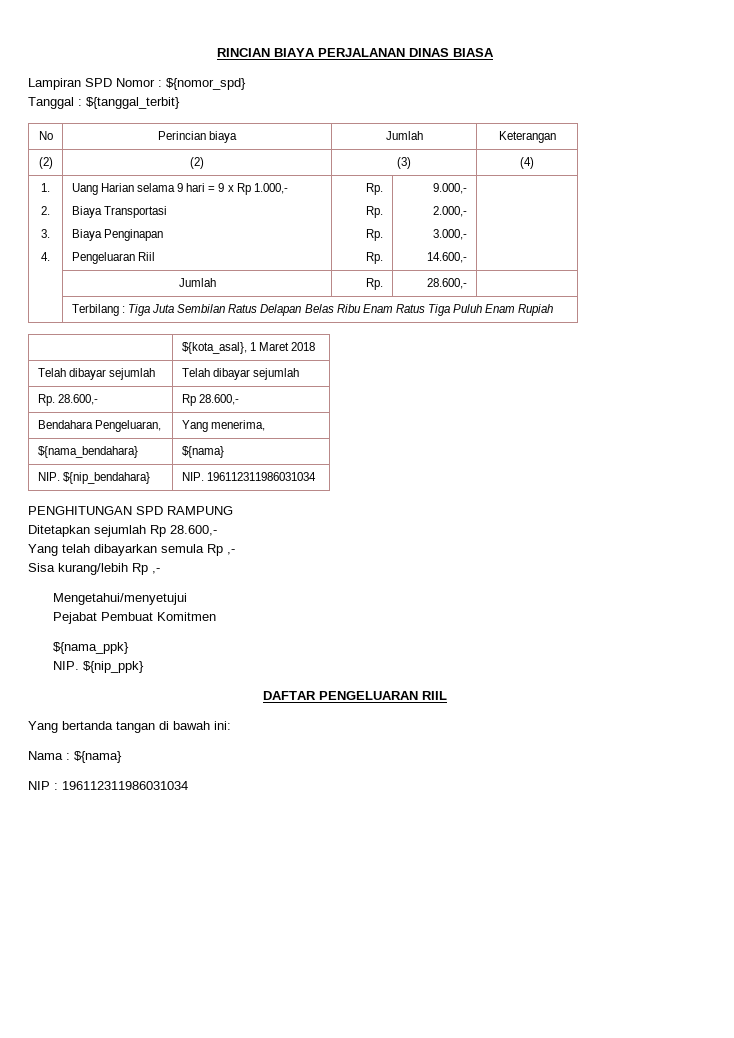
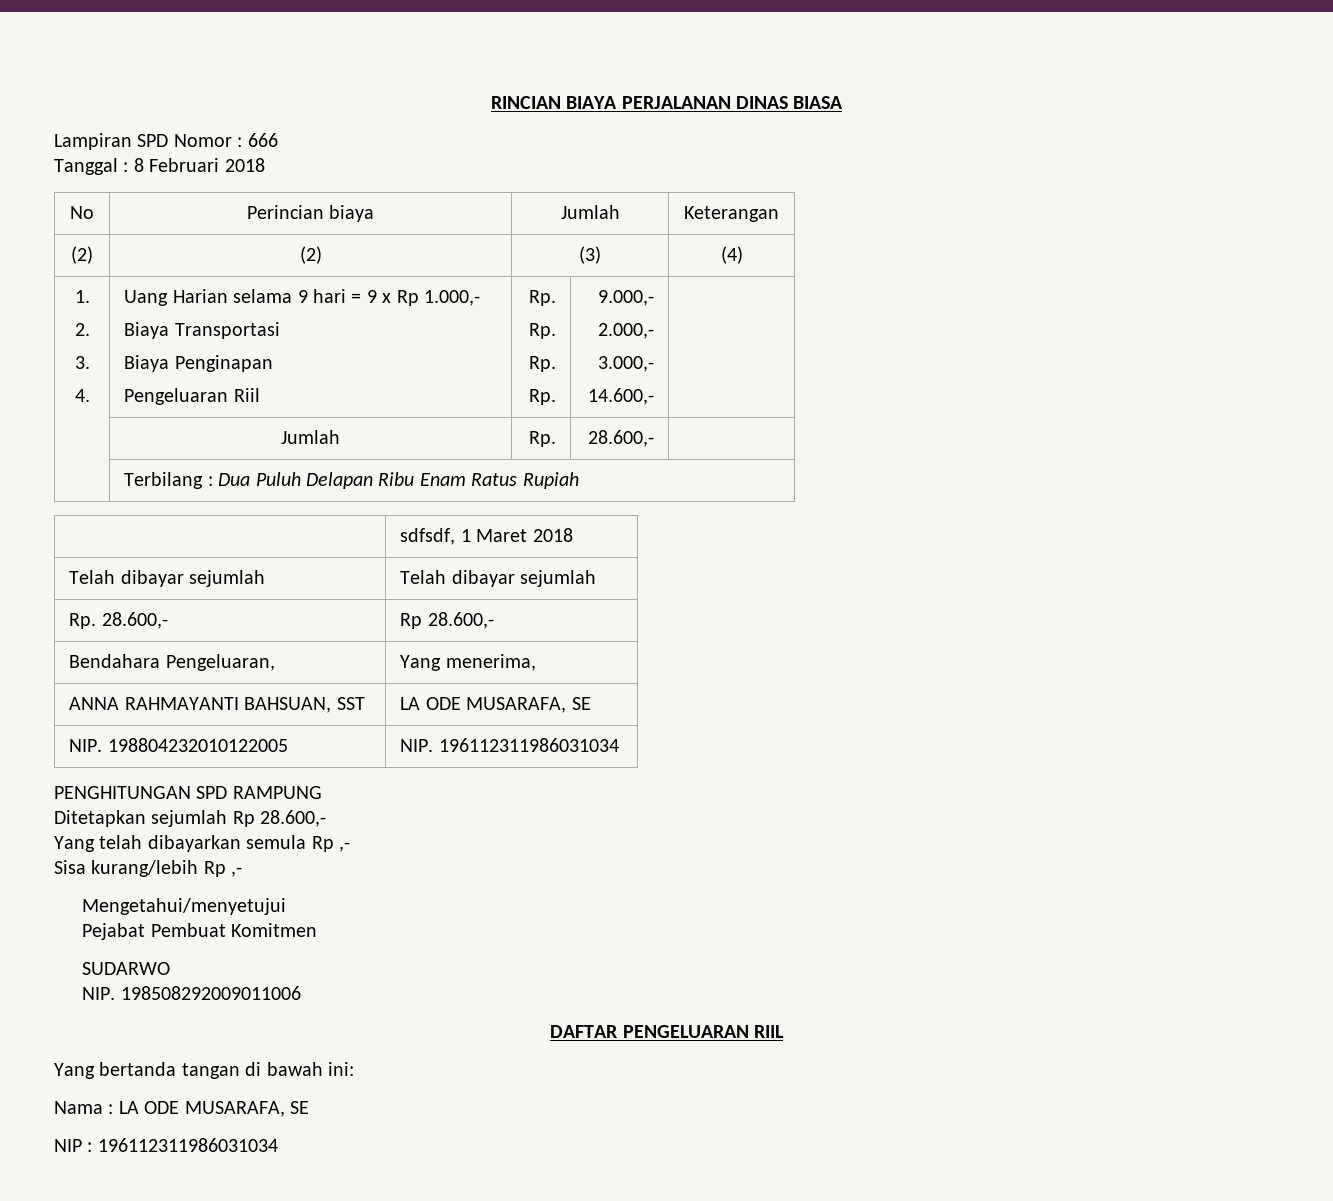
- Lampiran SPD Nomor : ${nomor_spd}
+ Lampiran SPD Nomor : 666
- Tanggal : ${tanggal_terbit}
+ Tanggal : 8 Februari 2018
- | Terbilang : Tiga Juta Sembilan Ratus Delapan Belas Ribu Enam Ratus Tiga Puluh Enam Rupiah
+ | Terbilang : Dua Puluh Delapan Ribu Enam Ratus Rupiah
- | ${kota_asal}, 1 Maret 2018
+ | sdfsdf, 1 Maret 2018
- ${nama_bendahara} | ${nama}
- NIP. ${nip_bendahara} | NIP. 196112311986031034
+ ANNA RAHMAYANTI BAHSUAN, SST | LA ODE MUSARAFA, SE
+ NIP. 198804232010122005 | NIP. 196112311986031034
- ${nama_ppk}
- NIP. ${nip_ppk}
+ SUDARWO
+ NIP. 198508292009011006
- Nama : ${nama}
+ Nama : LA ODE MUSARAFA, SE

